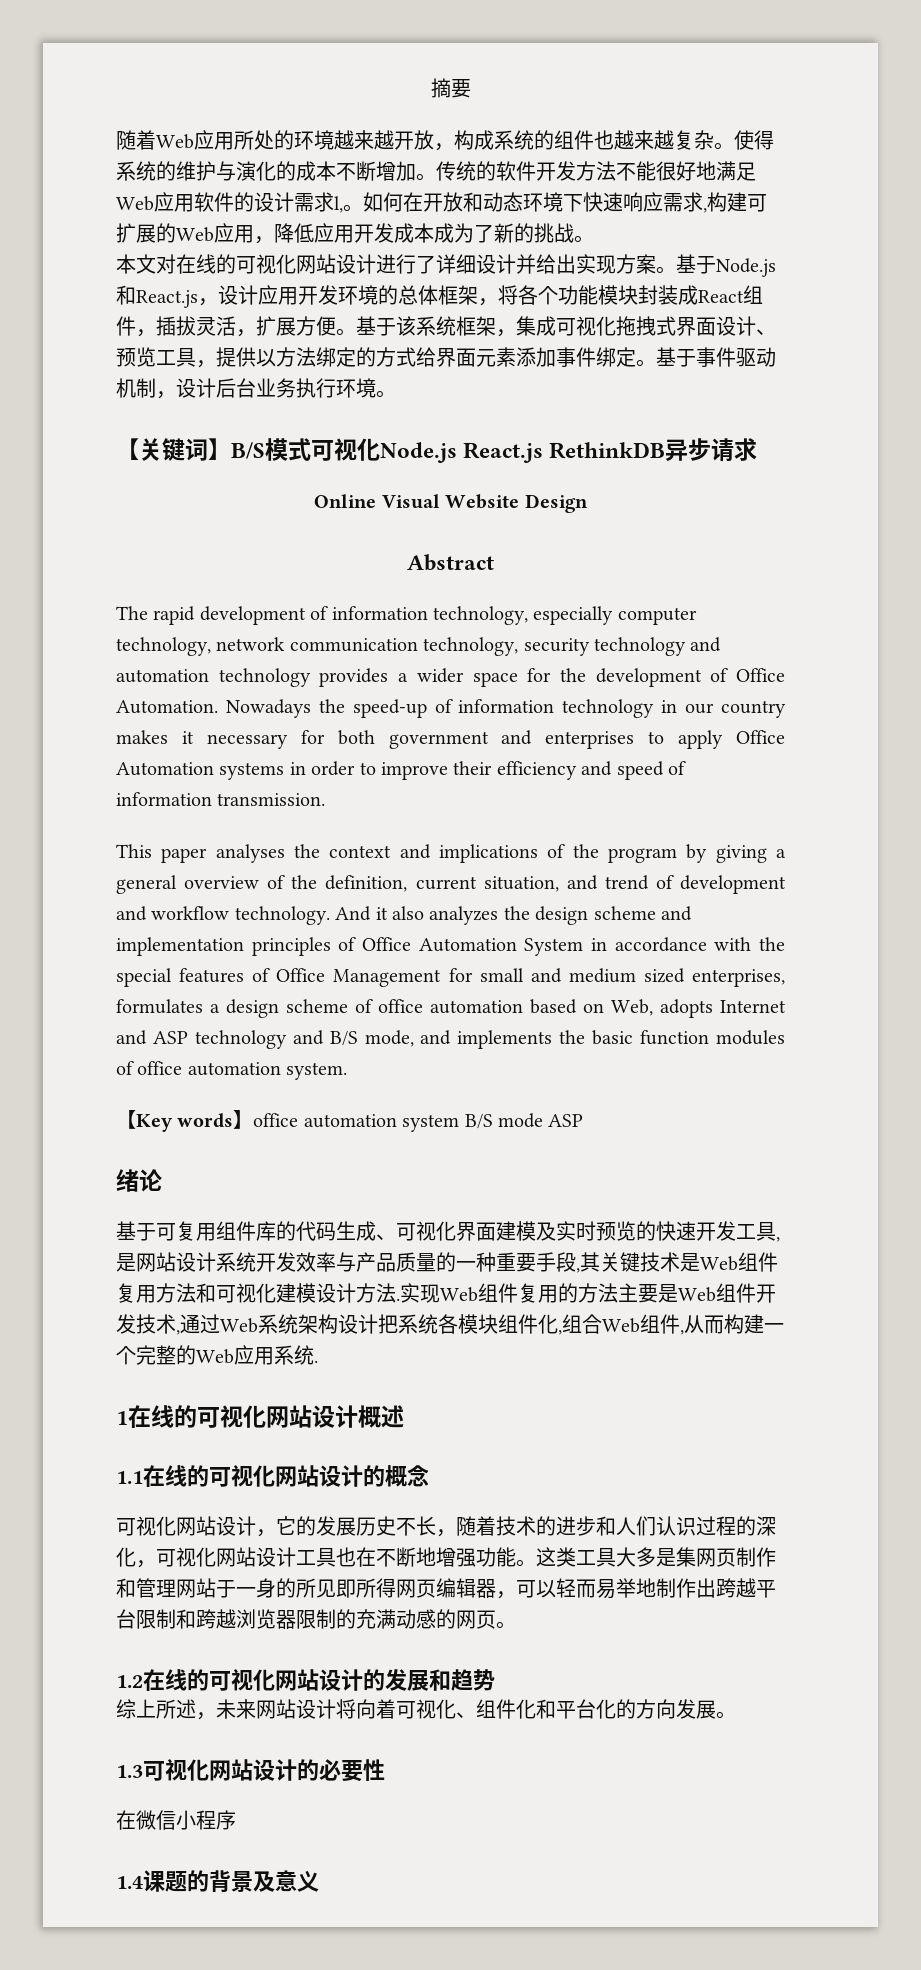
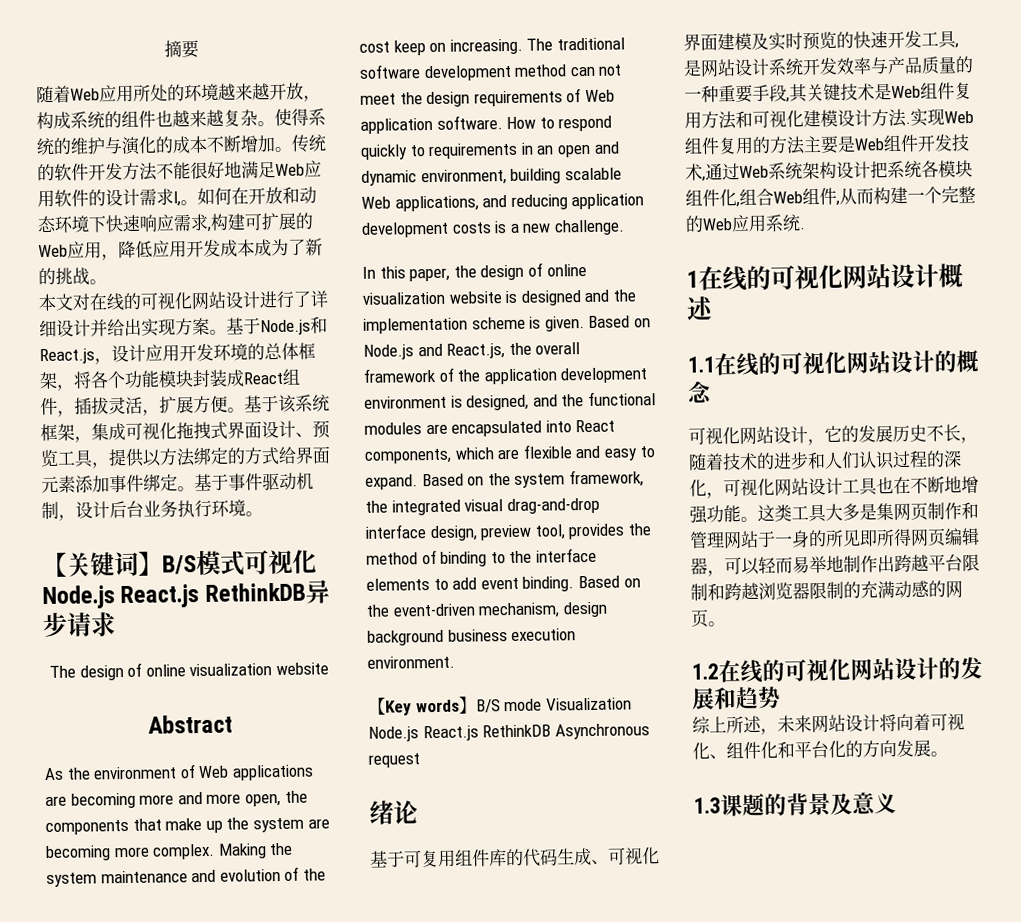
- Online Visual Website Design
+ The design of online visualization website
  Abstract
- The rapid development of information technology, especially computer technology, network communication technology, security technology and automation technology provides a wider space for the development of Office Automation. Nowadays the speed-up of information technology in our country makes it necessary for both government and enterprises to apply Office Automation systems in order to improve their efficiency and speed of information transmission.
- This paper analyses the context and implications of the program by giving a general overview of the definition, current situation, and trend of development and workflow technology. And it also analyzes the design scheme and implementation principles of Office Automation System in accordance with the special features of Office Management for small and medium sized enterprises, formulates a design scheme of office automation based on Web, adopts Internet and ASP technology and B/S mode, and implements the basic function modules of office automation system.
- 【Key words】office automation system B/S mode ASP
+ As the environment of Web applications are becoming more and more open, the components that make up the system are becoming more complex. Making the system maintenance and evolution of the cost keep on increasing. The traditional software development method can not meet the design requirements of Web application software. How to respond quickly to requirements in an open and dynamic environment, building scalable Web applications, and reducing application development costs is a new challenge.
+ In this paper, the design of online visualization website is designed and the implementation scheme is given. Based on Node.js and React.js, the overall framework of the application development environment is designed, and the functional modules are encapsulated into React components, which are flexible and easy to expand. Based on the system framework, the integrated visual drag-and-drop interface design, preview tool, provides the method of binding to the interface elements to add event binding. Based on the event-driven mechanism, design background business execution environment.
+ 【Key words】B/S mode Visualization Node.js React.js RethinkDB Asynchronous request
- 1.3可视化网站设计的必要性
- 在微信小程序
- 1.4课题的背景及意义
+ 1.3课题的背景及意义

